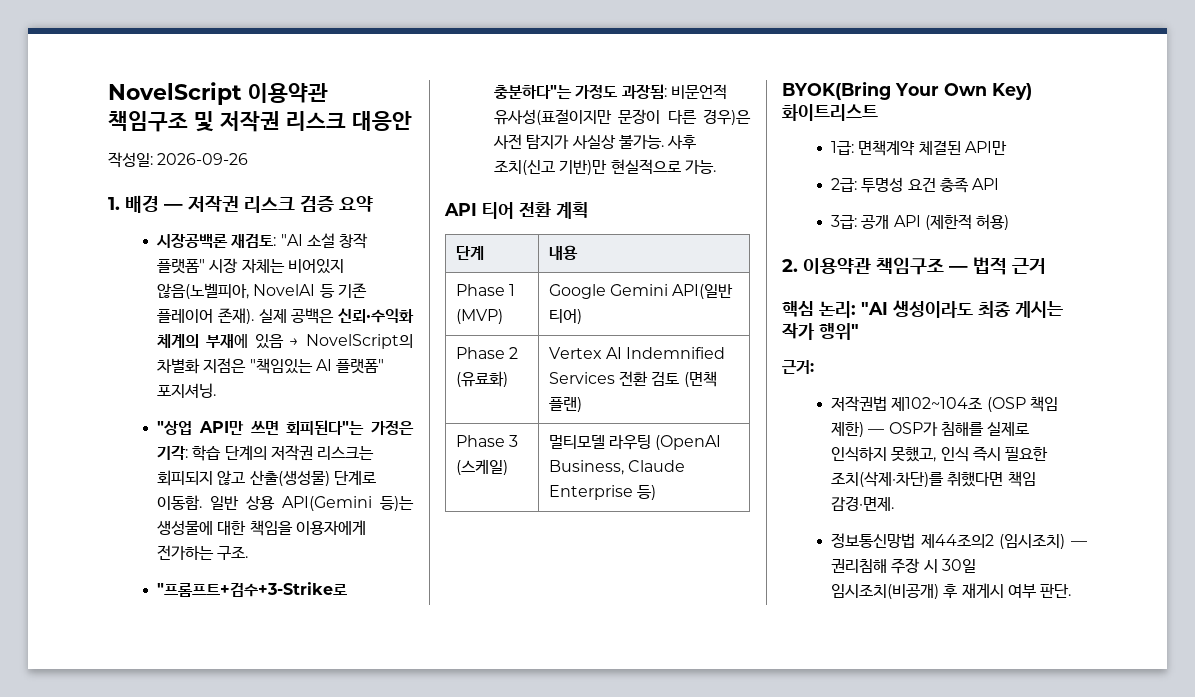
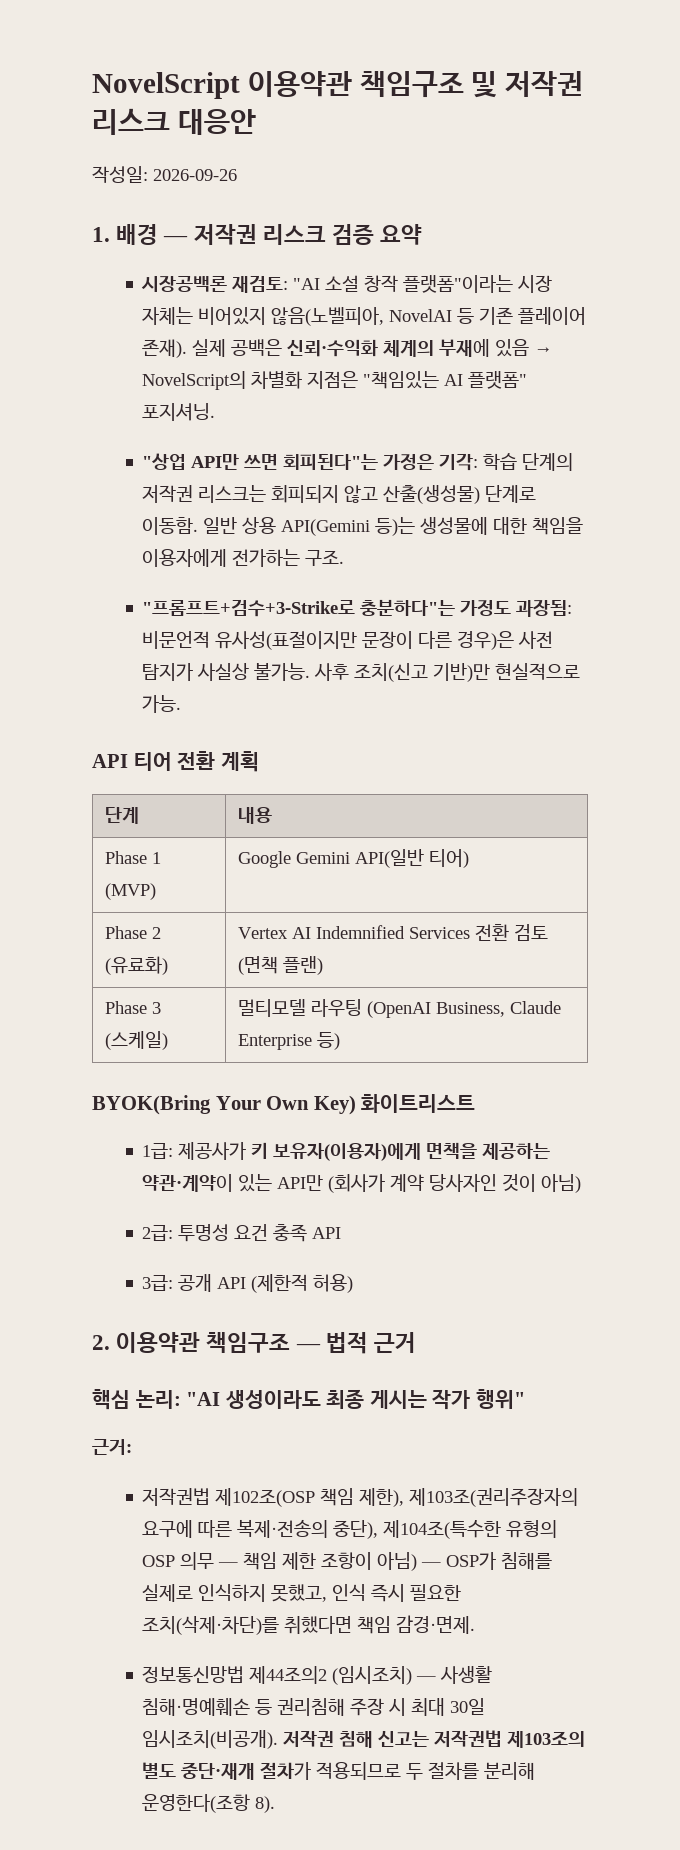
- 시장공백론 재검토: "AI 소설 창작 플랫폼" 시장 자체는 비어있지 않음(노벨피아, NovelAI 등 기존 플레이어 존재).
+ 시장공백론 재검토: "AI 소설 창작 플랫폼"이라는 시장 자체는 비어있지 않음(노벨피아, NovelAI 등 기존 플레이어 존재).
- 1급: 면책계약 체결된 API만
+ 1급: 제공사가 키 보유자(이용자)에게 면책을 제공하는 약관·계약이 있는 API만 (회사가 계약 당사자인 것이 아님)
- 저작권법 제102~104조 (OSP 책임 제한) — OSP가 침해를 실제로 인식하지 못했고, 인식 즉시 필요한 조치(삭제·차단)를 취했다면 책임 감경·면제.
+ 저작권법 제102조(OSP 책임 제한), 제103조(권리주장자의 요구에 따른 복제·전송의 중단), 제104조(특수한 유형의 OSP 의무 — 책임 제한 조항이 아님) — OSP가 침해를 실제로 인식하지 못했고, 인식 즉시 필요한 조치(삭제·차단)를 취했다면 책임 감경·면제.
- 정보통신망법 제44조의2 (임시조치) — 권리침해 주장 시 30일 임시조치(비공개) 후 재게시 여부 판단.
+ 정보통신망법 제44조의2 (임시조치) — 사생활 침해·명예훼손 등 권리침해 주장 시 최대 30일 임시조치(비공개). 저작권 침해 신고는 저작권법 제103조의 별도 중단·재개 절차가 적용되므로 두 절차를 분리해 운영한다(조항 8).

